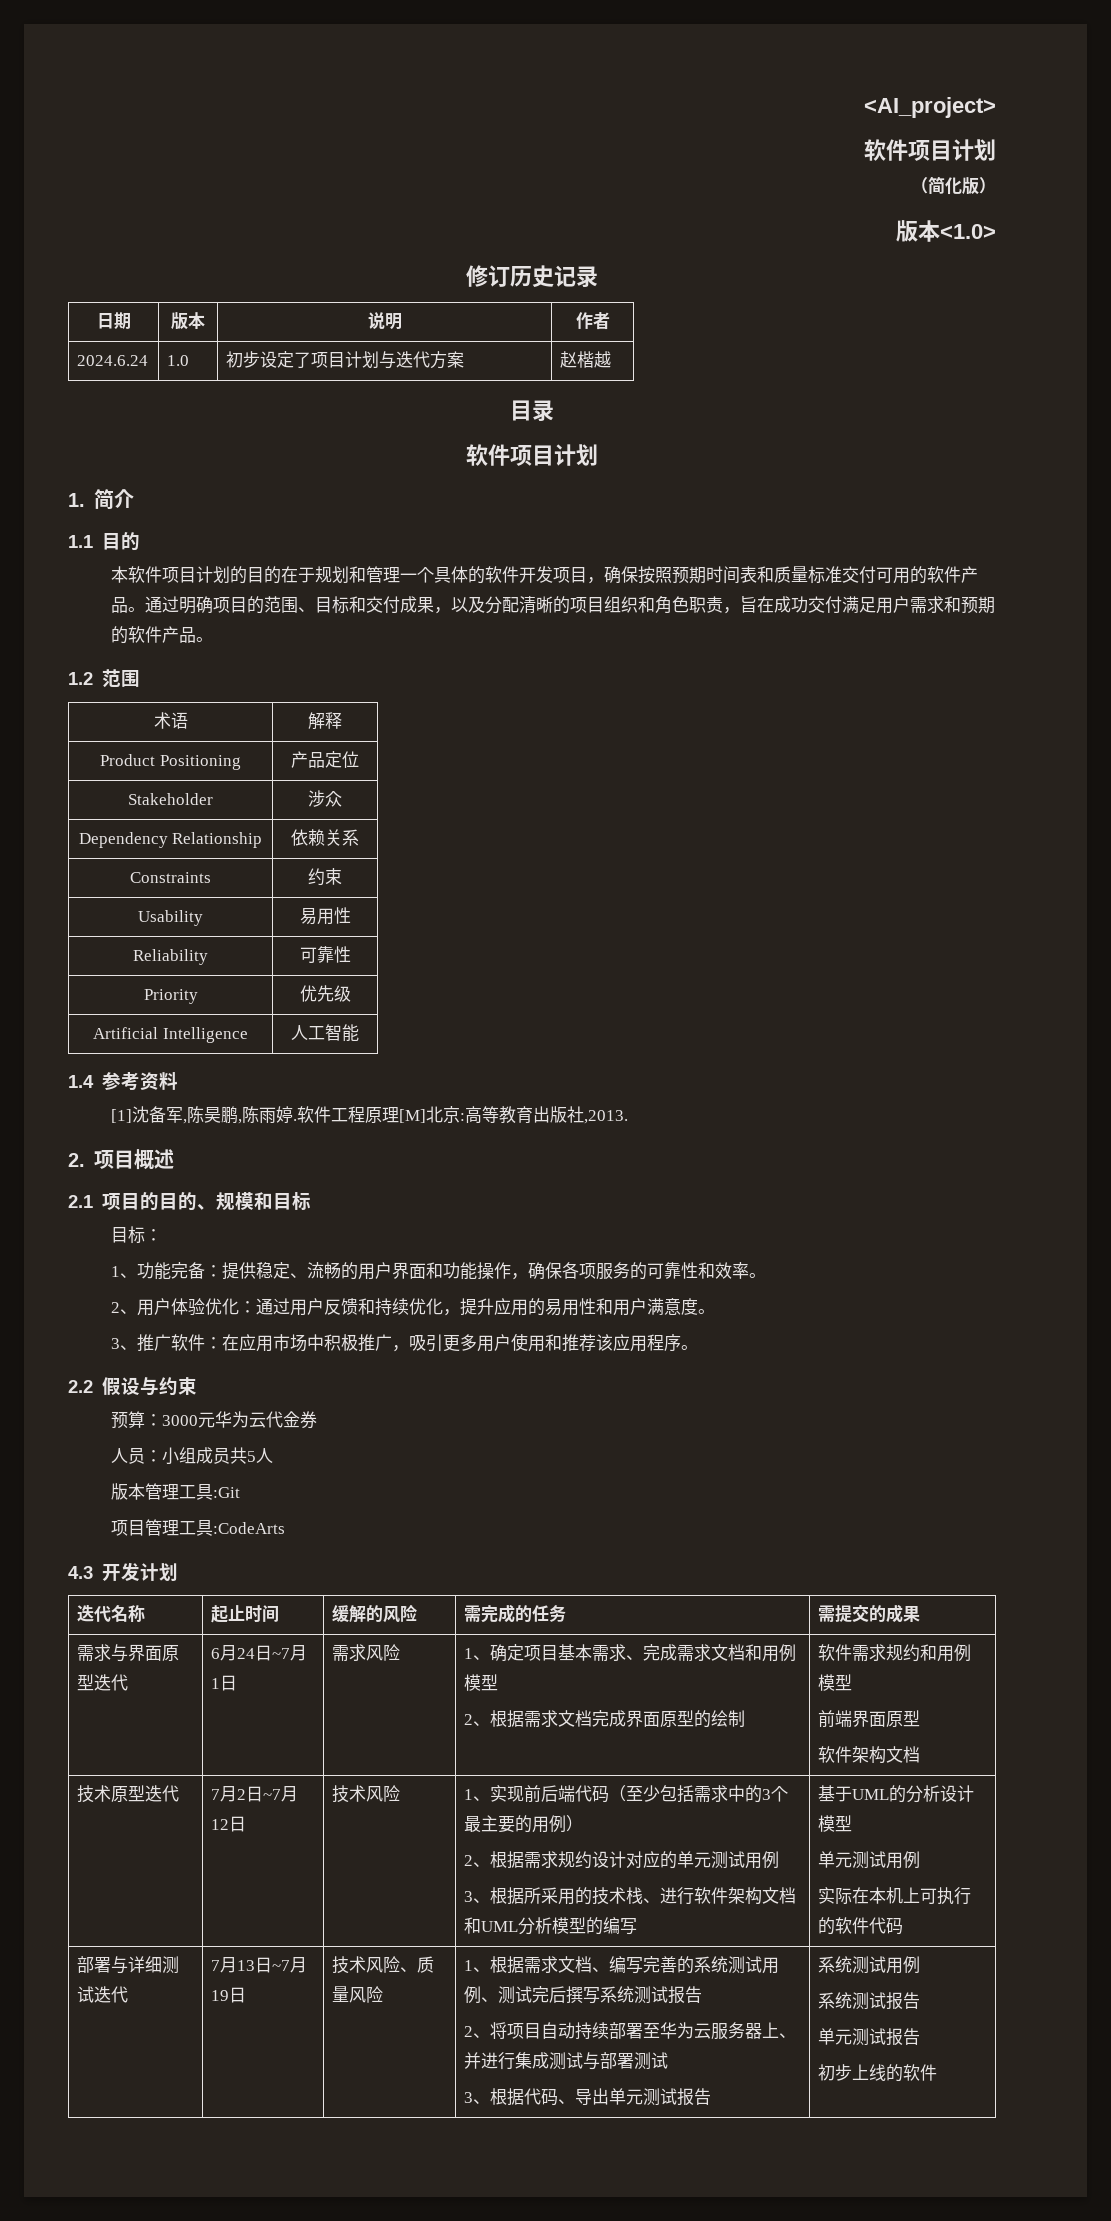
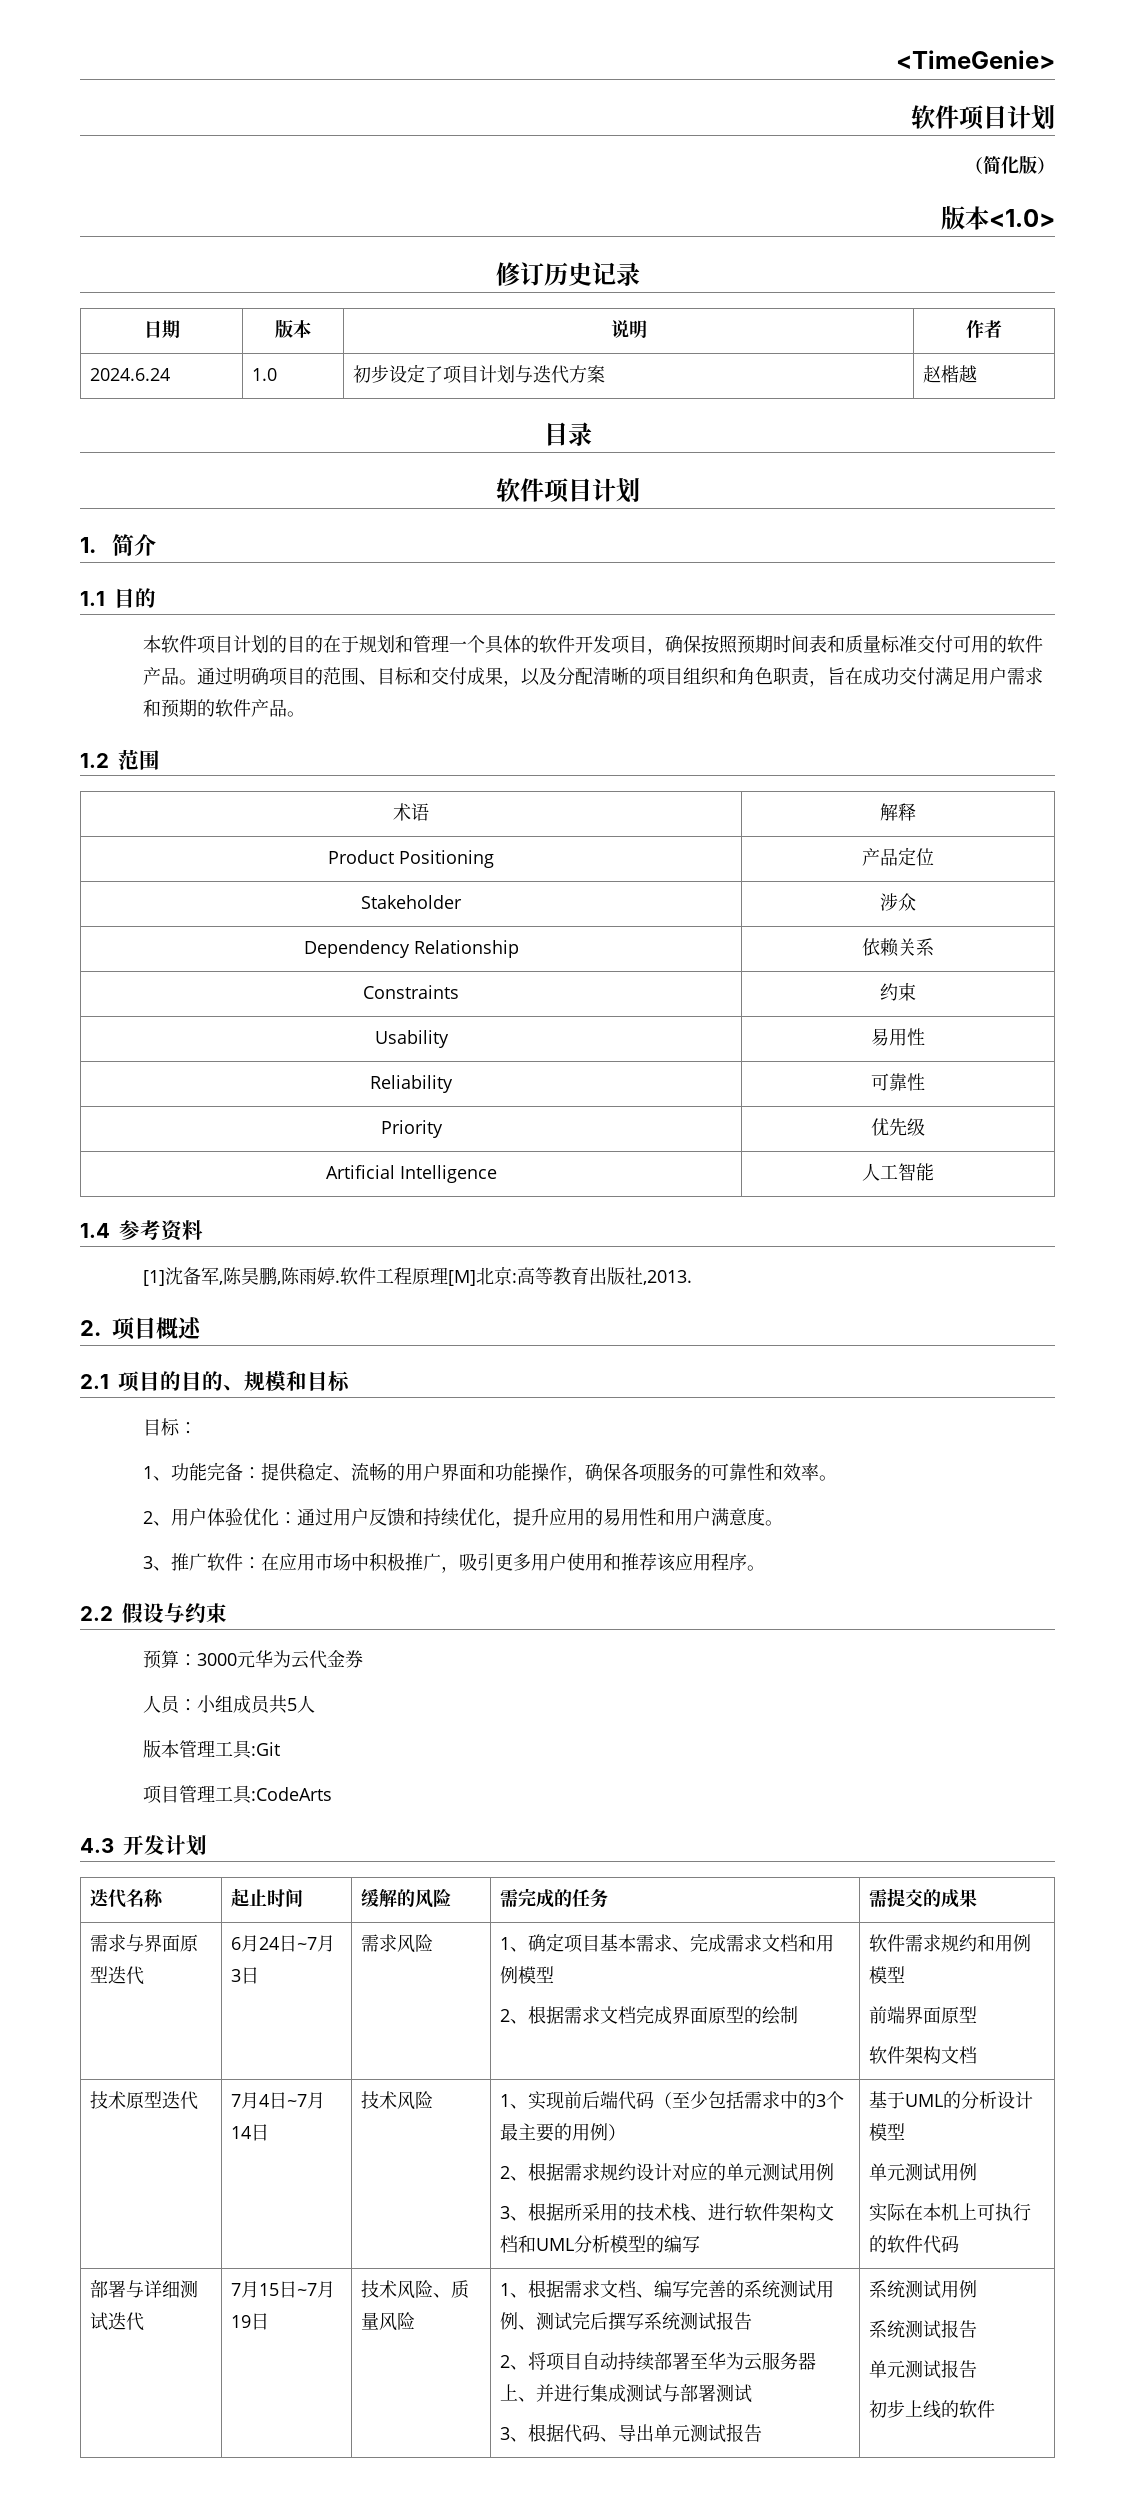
- <AI_project>
+ <TimeGenie>
- 6月24日~7月1日
+ 6月24日~7月3日
- 7月2日~7月12日
+ 7月4日~7月14日
- 7月13日~7月19日
+ 7月15日~7月19日

